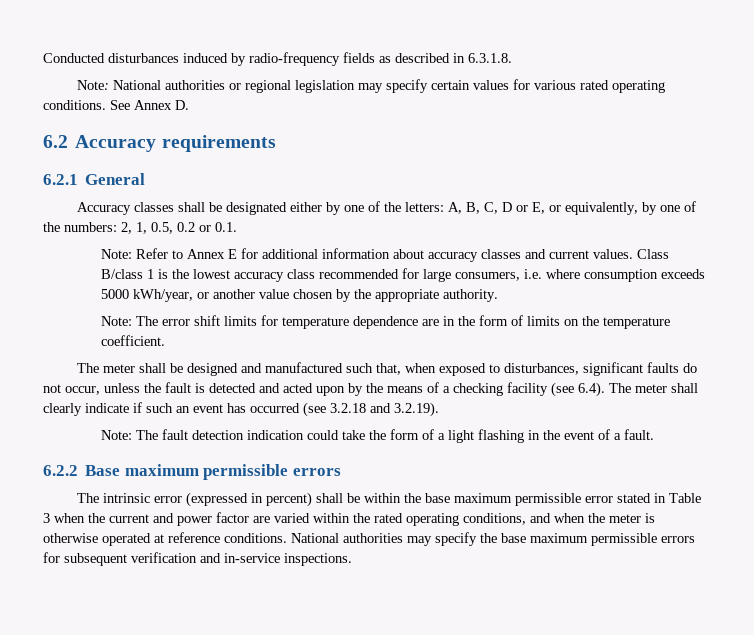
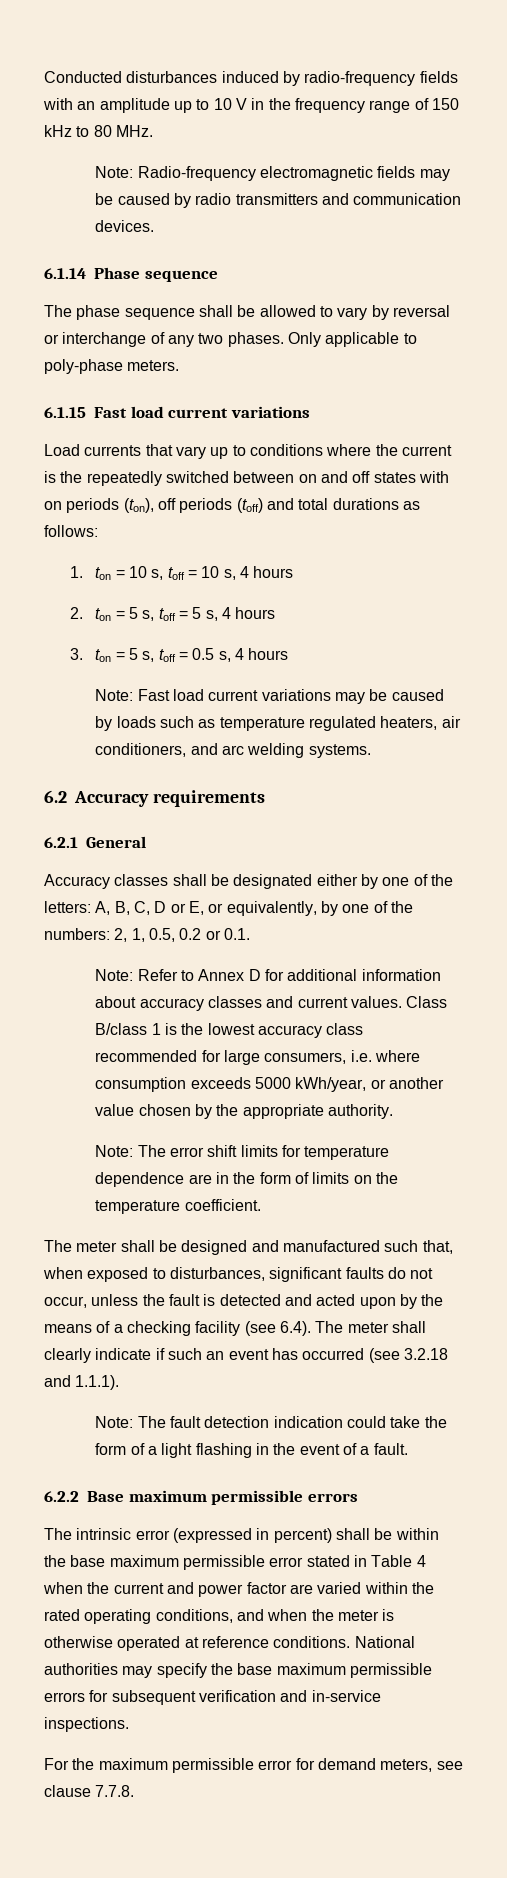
- Conducted disturbances induced by radio-frequency fields as described in 6.3.1.8.
- Note: National authorities or regional legislation may specify certain values for various rated operating conditions. See Annex D.
+ Conducted disturbances induced by radio-frequency fields with an amplitude up to 10 V in the frequency range of 150 kHz to 80 MHz.
+ Note: Radio-frequency electromagnetic fields may be caused by radio transmitters and communication devices.
+ 6.1.14 Phase sequence
+ The phase sequence shall be allowed to vary by reversal or interchange of any two phases. Only applicable to poly-phase meters.
+ 6.1.15 Fast load current variations
+ Load currents that vary up to conditions where the current is the repeatedly switched between on and off states with on periods (ton), off periods (toff) and total durations as follows:
+ 1. ton = 10 s, toff = 10 s, 4 hours
+ 2. ton = 5 s, toff = 5 s, 4 hours
+ 3. ton = 5 s, toff = 0.5 s, 4 hours
+ Note: Fast load current variations may be caused by loads such as temperature regulated heaters, air conditioners, and arc welding systems.
- Note: Refer to Annex E for additional information about accuracy classes and current values.
+ Note: Refer to Annex D for additional information about accuracy classes and current values.
- The meter shall be designed and manufactured such that, when exposed to disturbances, significant faults do not occur, unless the fault is detected and acted upon by the means of a checking facility (see 6.4). The meter shall clearly indicate if such an event has occurred (see 3.2.18 and 3.2.19).
+ The meter shall be designed and manufactured such that, when exposed to disturbances, significant faults do not occur, unless the fault is detected and acted upon by the means of a checking facility (see 6.4). The meter shall clearly indicate if such an event has occurred (see 3.2.18 and 1.1.1).
- The intrinsic error (expressed in percent) shall be within the base maximum permissible error stated in Table 3 when the current and power factor are varied within the rated operating conditions, and when the meter is otherwise operated at reference conditions.
+ The intrinsic error (expressed in percent) shall be within the base maximum permissible error stated in Table 4 when the current and power factor are varied within the rated operating conditions, and when the meter is otherwise operated at reference conditions.
+ For the maximum permissible error for demand meters, see clause 7.7.8.

